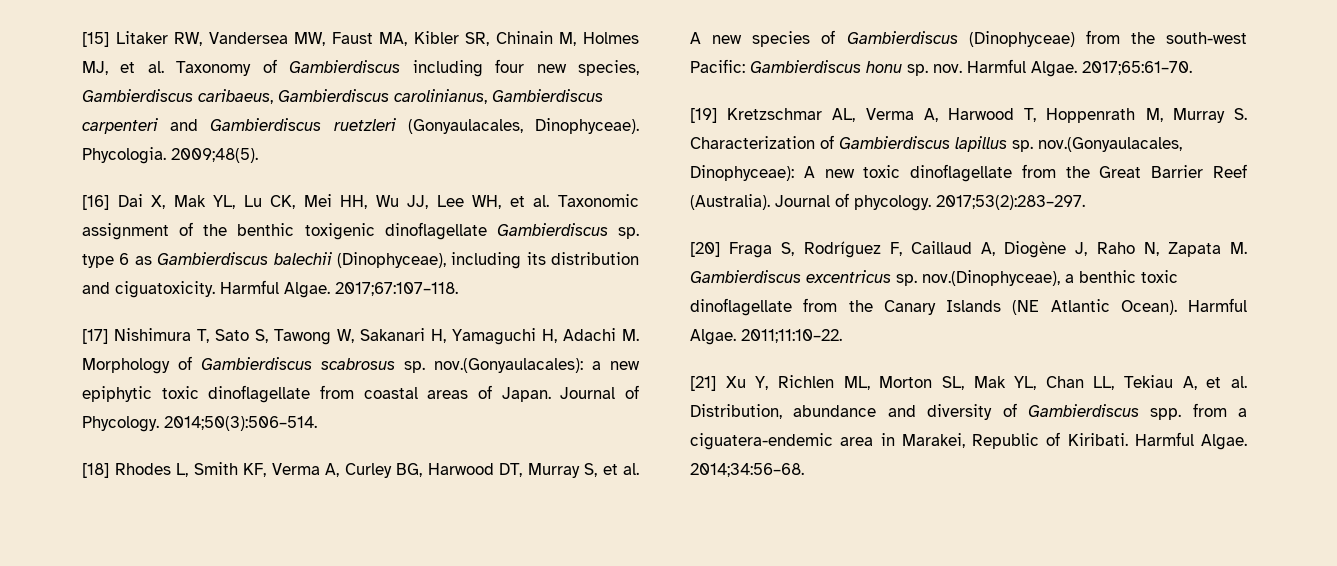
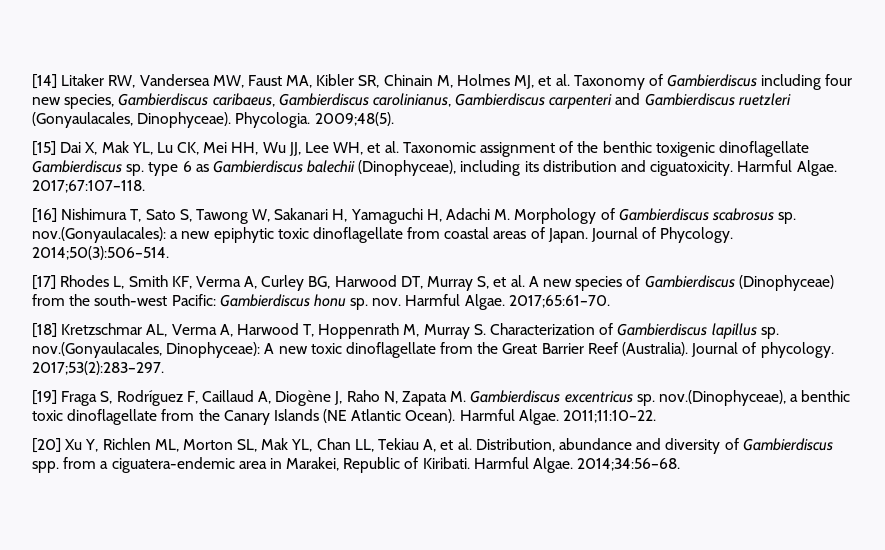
- [15] Litaker RW, Vandersea MW, Faust MA, Kibler SR, Chinain M, Holmes MJ, et al. Taxonomy of Gambierdiscus including four new species, Gambierdiscus caribaeus, Gambierdiscus carolinianus, Gambierdiscus carpenteri and Gambierdiscus ruetzleri (Gonyaulacales, Dinophyceae).
+ [14] Litaker RW, Vandersea MW, Faust MA, Kibler SR, Chinain M, Holmes MJ, et al. Taxonomy of Gambierdiscus including four new species, Gambierdiscus caribaeus, Gambierdiscus carolinianus, Gambierdiscus carpenteri and Gambierdiscus ruetzleri (Gonyaulacales, Dinophyceae).
- [16] Dai X, Mak YL, Lu CK, Mei HH, Wu JJ, Lee WH, et al. Taxonomic assignment of the benthic toxigenic dinoflagellate Gambierdiscus sp. type 6 as Gambierdiscus balechii (Dinophyceae), including its distribution and ciguatoxicity.
+ [15] Dai X, Mak YL, Lu CK, Mei HH, Wu JJ, Lee WH, et al. Taxonomic assignment of the benthic toxigenic dinoflagellate Gambierdiscus sp. type 6 as Gambierdiscus balechii (Dinophyceae), including its distribution and ciguatoxicity.
- [17] Nishimura T, Sato S, Tawong W, Sakanari H, Yamaguchi H, Adachi M. Morphology of Gambierdiscus scabrosus sp. nov.(Gonyaulacales): a new epiphytic toxic dinoflagellate from coastal areas of Japan.
+ [16] Nishimura T, Sato S, Tawong W, Sakanari H, Yamaguchi H, Adachi M. Morphology of Gambierdiscus scabrosus sp. nov.(Gonyaulacales): a new epiphytic toxic dinoflagellate from coastal areas of Japan.
- [18] Rhodes L, Smith KF, Verma A, Curley BG, Harwood DT, Murray S, et al. A new species of Gambierdiscus (Dinophyceae) from the south-west Pacific: Gambierdiscus honu sp. nov.
+ [17] Rhodes L, Smith KF, Verma A, Curley BG, Harwood DT, Murray S, et al. A new species of Gambierdiscus (Dinophyceae) from the south-west Pacific: Gambierdiscus honu sp. nov.
- [19] Kretzschmar AL, Verma A, Harwood T, Hoppenrath M, Murray S. Characterization of Gambierdiscus lapillus sp. nov.(Gonyaulacales, Dinophyceae): A new toxic dinoflagellate from the Great Barrier Reef (Australia).
+ [18] Kretzschmar AL, Verma A, Harwood T, Hoppenrath M, Murray S. Characterization of Gambierdiscus lapillus sp. nov.(Gonyaulacales, Dinophyceae): A new toxic dinoflagellate from the Great Barrier Reef (Australia).
- [20] Fraga S, Rodríguez F, Caillaud A, Diogène J, Raho N, Zapata M. Gambierdiscus excentricus sp. nov.(Dinophyceae), a benthic toxic dinoflagellate from the Canary Islands (NE Atlantic Ocean).
+ [19] Fraga S, Rodríguez F, Caillaud A, Diogène J, Raho N, Zapata M. Gambierdiscus excentricus sp. nov.(Dinophyceae), a benthic toxic dinoflagellate from the Canary Islands (NE Atlantic Ocean).
- [21] Xu Y, Richlen ML, Morton SL, Mak YL, Chan LL, Tekiau A, et al. Distribution, abundance and diversity of Gambierdiscus spp. from a ciguatera-endemic area in Marakei, Republic of Kiribati.
+ [20] Xu Y, Richlen ML, Morton SL, Mak YL, Chan LL, Tekiau A, et al. Distribution, abundance and diversity of Gambierdiscus spp. from a ciguatera-endemic area in Marakei, Republic of Kiribati.

